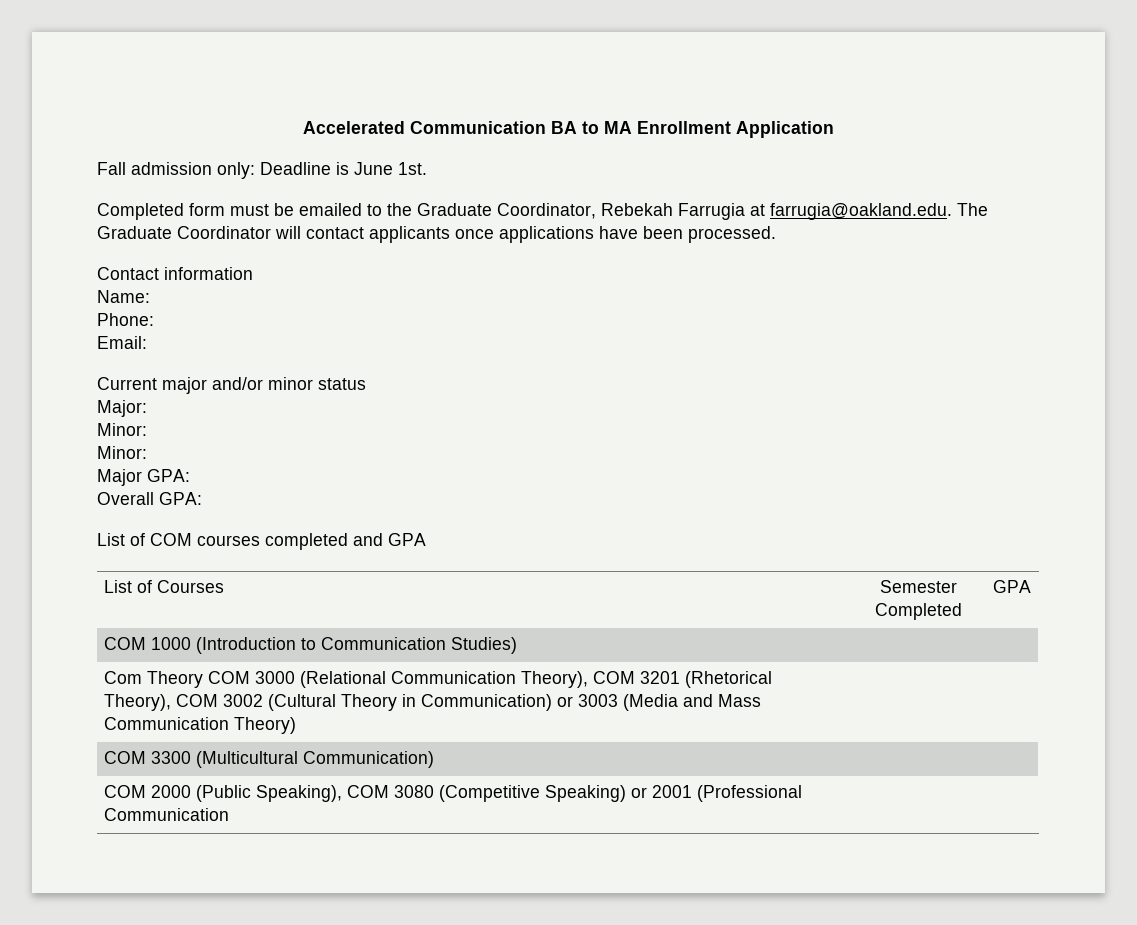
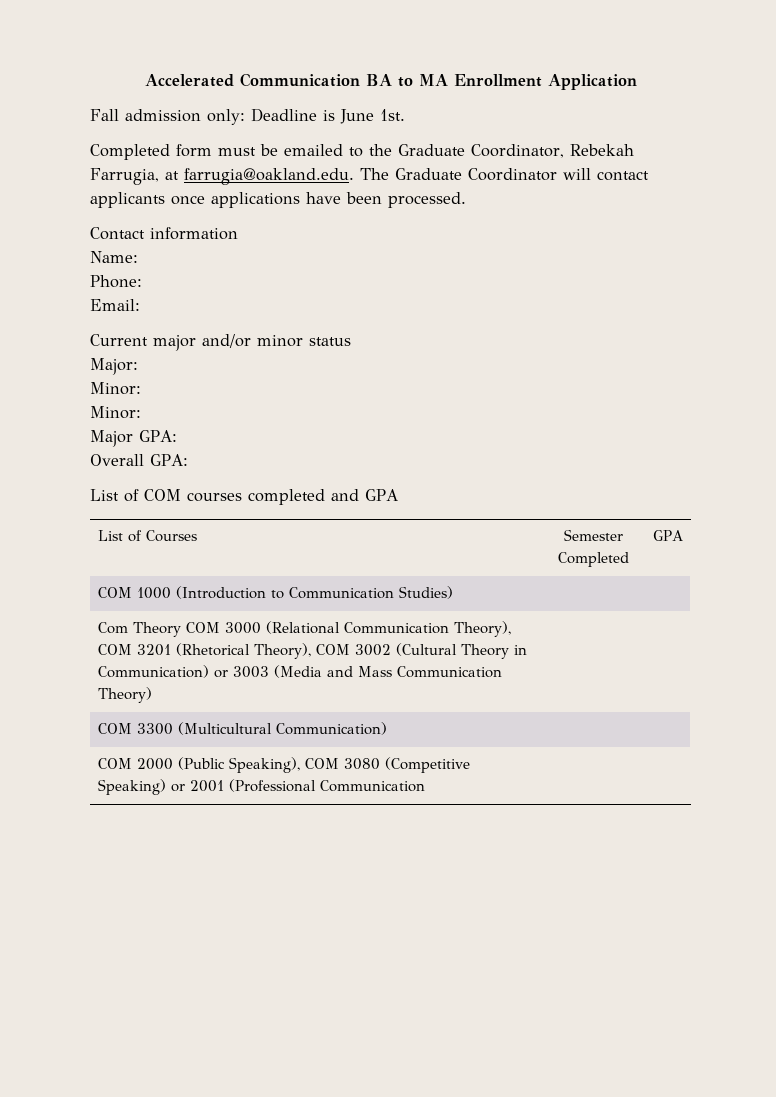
- Completed form must be emailed to the Graduate Coordinator, Rebekah Farrugia at farrugia@oakland.edu. The Graduate Coordinator will contact applicants once applications have been processed.
+ Completed form must be emailed to the Graduate Coordinator, Rebekah Farrugia, at farrugia@oakland.edu. The Graduate Coordinator will contact applicants once applications have been processed.

